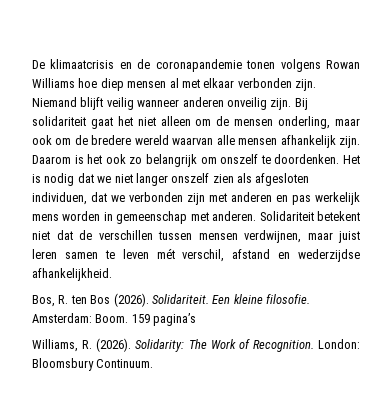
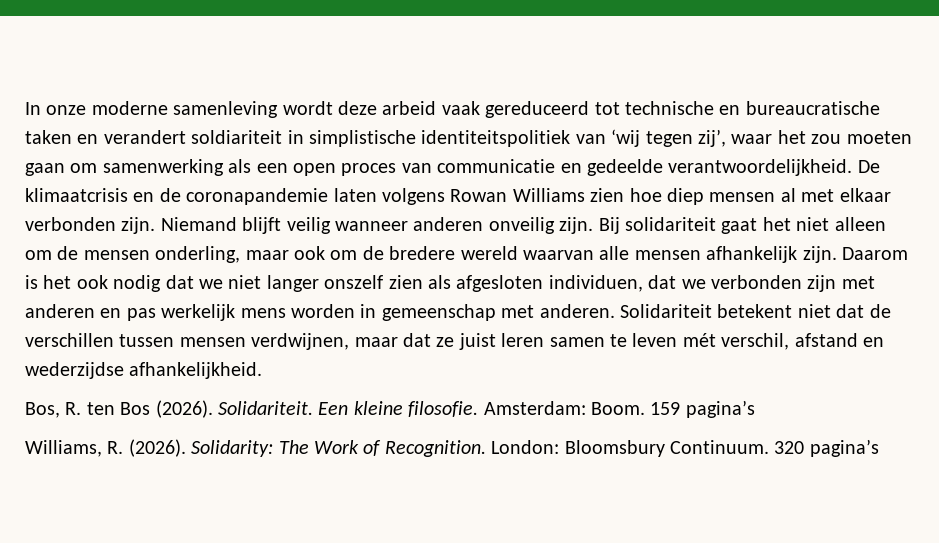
+ In onze moderne samenleving wordt deze arbeid vaak gereduceerd tot technische en bureaucratische taken en verandert soldiariteit in simplistische identiteitspolitiek van ‘wij tegen zij’, waar het zou moeten gaan om samenwerking als een open proces van communicatie en gedeelde verantwoordelijkheid.
- De klimaatcrisis en de coronapandemie tonen volgens Rowan Williams hoe diep mensen al met elkaar verbonden zijn.
+ De klimaatcrisis en de coronapandemie laten volgens Rowan Williams zien hoe diep mensen al met elkaar verbonden zijn.
- Daarom is het ook zo belangrijk om onszelf te doordenken. Het is nodig dat we niet langer onszelf zien als afgesloten individuen, dat we verbonden zijn met anderen en pas werkelijk mens worden in gemeenschap met anderen.
+ Daarom is het ook nodig dat we niet langer onszelf zien als afgesloten individuen, dat we verbonden zijn met anderen en pas werkelijk mens worden in gemeenschap met anderen.
- Solidariteit betekent niet dat de verschillen tussen mensen verdwijnen, maar juist leren samen te leven mét verschil, afstand en wederzijdse afhankelijkheid.
+ Solidariteit betekent niet dat de verschillen tussen mensen verdwijnen, maar dat ze juist leren samen te leven mét verschil, afstand en wederzijdse afhankelijkheid.
+ 320 pagina’s

